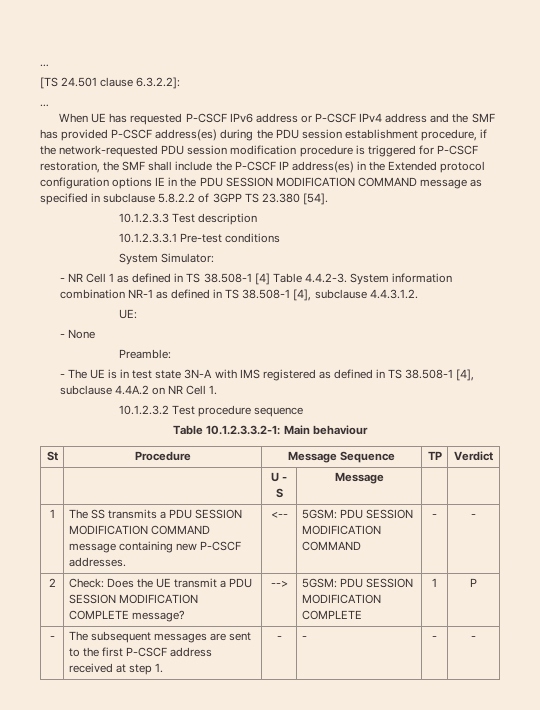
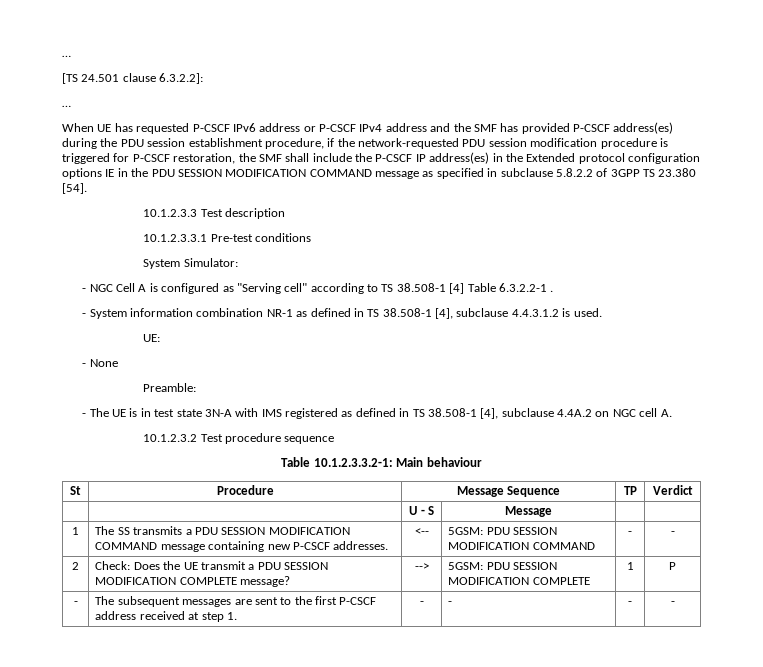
- - NR Cell 1 as defined in TS 38.508-1 [4] Table 4.4.2-3. System information combination NR-1 as defined in TS 38.508-1 [4], subclause 4.4.3.1.2.
+ - NGC Cell A is configured as "Serving cell" according to TS 38.508-1 [4] Table 6.3.2.2-1 .
+ - System information combination NR-1 as defined in TS 38.508-1 [4], subclause 4.4.3.1.2 is used.
- - The UE is in test state 3N-A with IMS registered as defined in TS 38.508-1 [4], subclause 4.4A.2 on NR Cell 1.
+ - The UE is in test state 3N-A with IMS registered as defined in TS 38.508-1 [4], subclause 4.4A.2 on NGC cell A.

